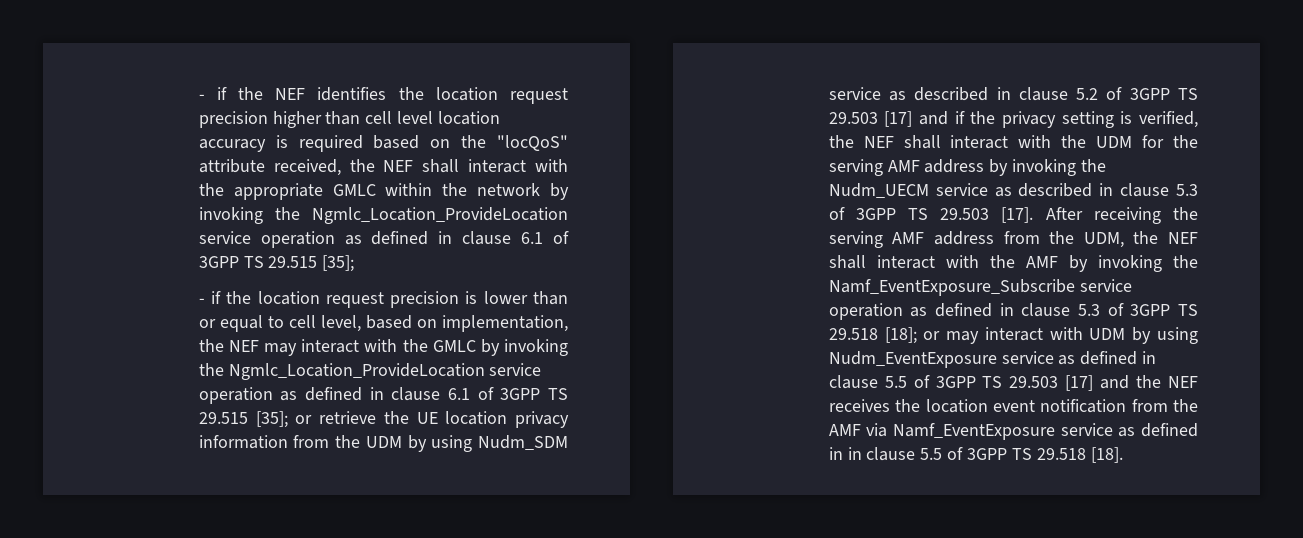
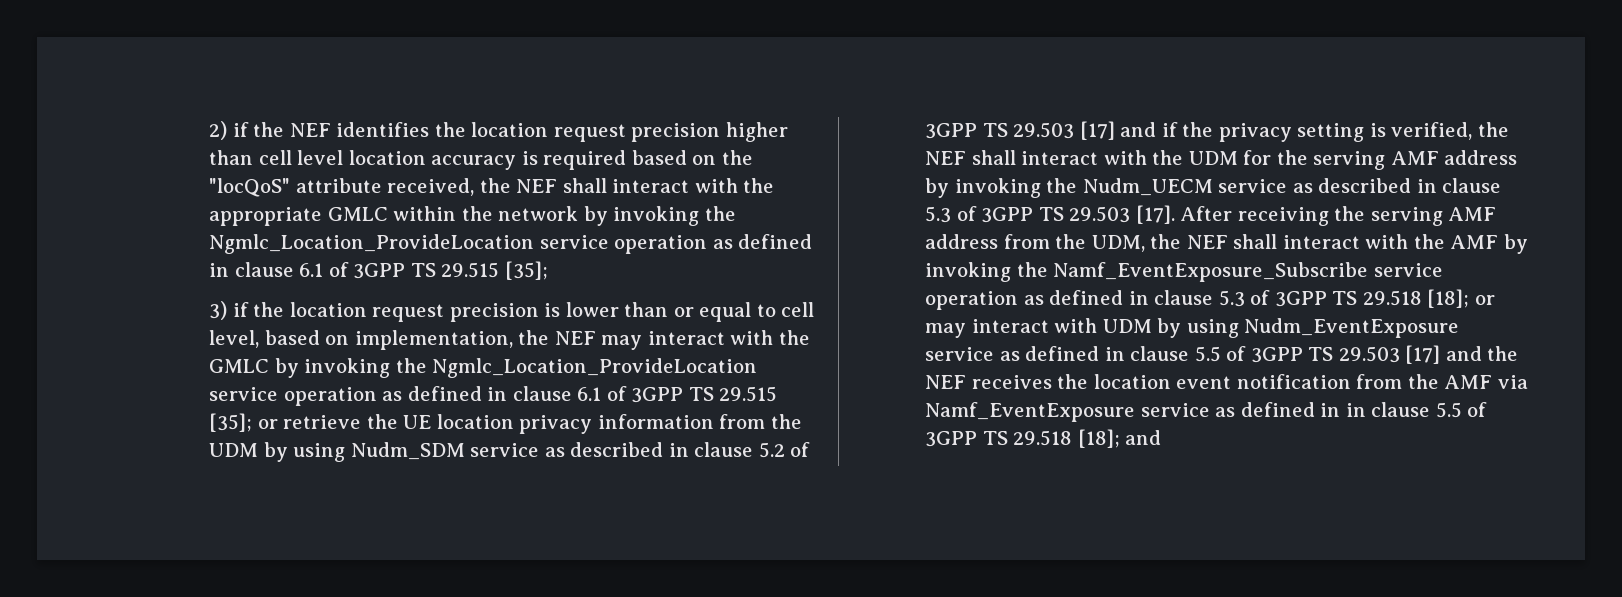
- - if the NEF identifies the location request precision higher than cell level location accuracy is required based on the "locQoS" attribute received, the NEF shall interact with the appropriate GMLC within the network by invoking the Ngmlc_Location_ProvideLocation service operation as defined in clause 6.1 of 3GPP TS 29.515 [35];
+ 2) if the NEF identifies the location request precision higher than cell level location accuracy is required based on the "locQoS" attribute received, the NEF shall interact with the appropriate GMLC within the network by invoking the Ngmlc_Location_ProvideLocation service operation as defined in clause 6.1 of 3GPP TS 29.515 [35];
- - if the location request precision is lower than or equal to cell level, based on implementation, the NEF may interact with the GMLC by invoking the Ngmlc_Location_ProvideLocation service operation as defined in clause 6.1 of 3GPP TS 29.515 [35];
+ 3) if the location request precision is lower than or equal to cell level, based on implementation, the NEF may interact with the GMLC by invoking the Ngmlc_Location_ProvideLocation service operation as defined in clause 6.1 of 3GPP TS 29.515 [35];
- or may interact with UDM by using Nudm_EventExposure service as defined in clause 5.5 of 3GPP TS 29.503 [17] and the NEF receives the location event notification from the AMF via Namf_EventExposure service as defined in in clause 5.5 of 3GPP TS 29.518 [18].
+ or may interact with UDM by using Nudm_EventExposure service as defined in clause 5.5 of 3GPP TS 29.503 [17] and the NEF receives the location event notification from the AMF via Namf_EventExposure service as defined in in clause 5.5 of 3GPP TS 29.518 [18]; and

